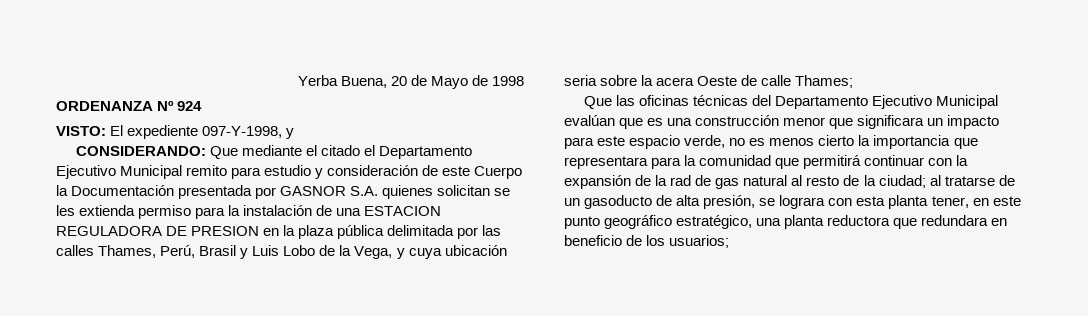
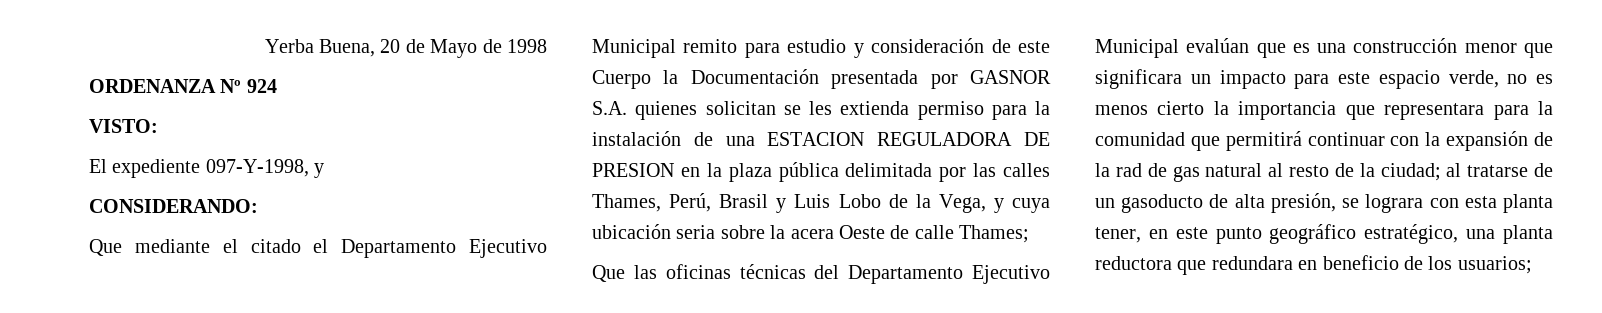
- VISTO: El expediente 097-Y-1998, y
+ VISTO:
+ El expediente 097-Y-1998, y
- CONSIDERANDO: Que mediante el citado el Departamento Ejecutivo Municipal remito para estudio y consideración de este Cuerpo la Documentación presentada por GASNOR S.A. quienes solicitan se les extienda permiso para la instalación de una ESTACION REGULADORA DE PRESION en la plaza pública delimitada por las calles Thames, Perú, Brasil y Luis Lobo de la Vega, y cuya ubicación seria sobre la acera Oeste de calle Thames;
+ CONSIDERANDO:
+ Que mediante el citado el Departamento Ejecutivo Municipal remito para estudio y consideración de este Cuerpo la Documentación presentada por GASNOR S.A. quienes solicitan se les extienda permiso para la instalación de una ESTACION REGULADORA DE PRESION en la plaza pública delimitada por las calles Thames, Perú, Brasil y Luis Lobo de la Vega, y cuya ubicación seria sobre la acera Oeste de calle Thames;

